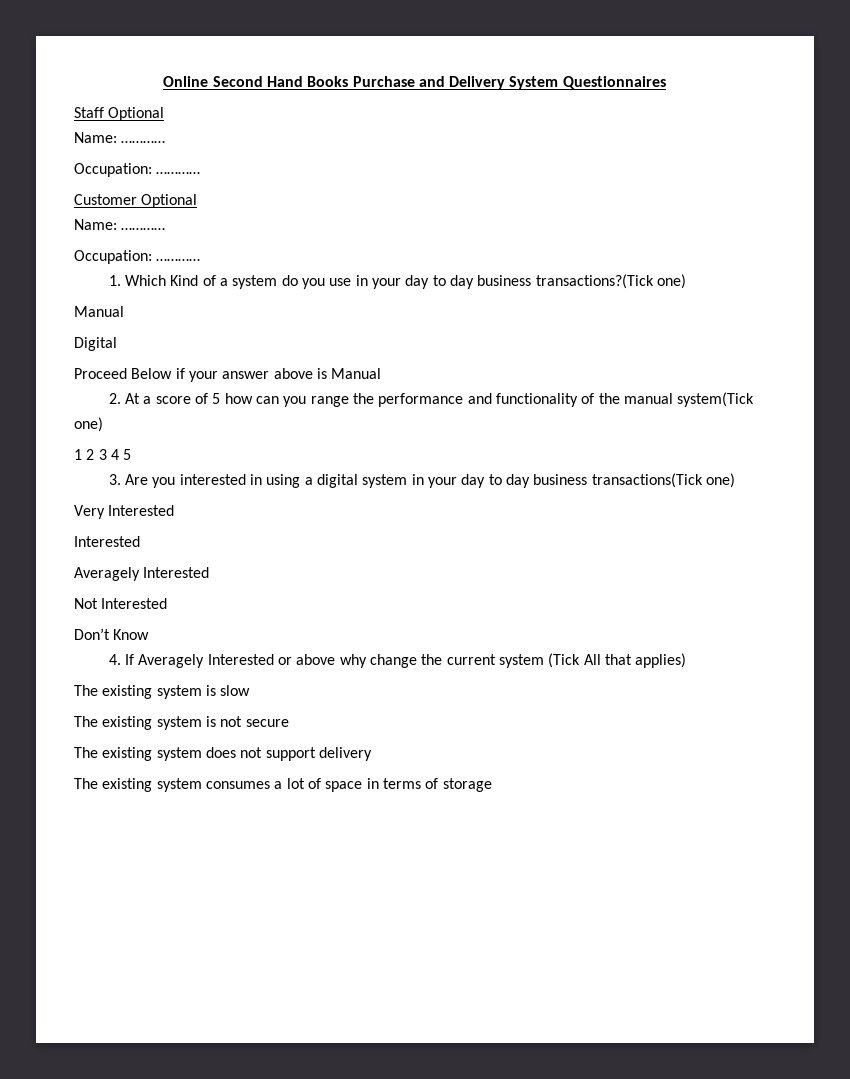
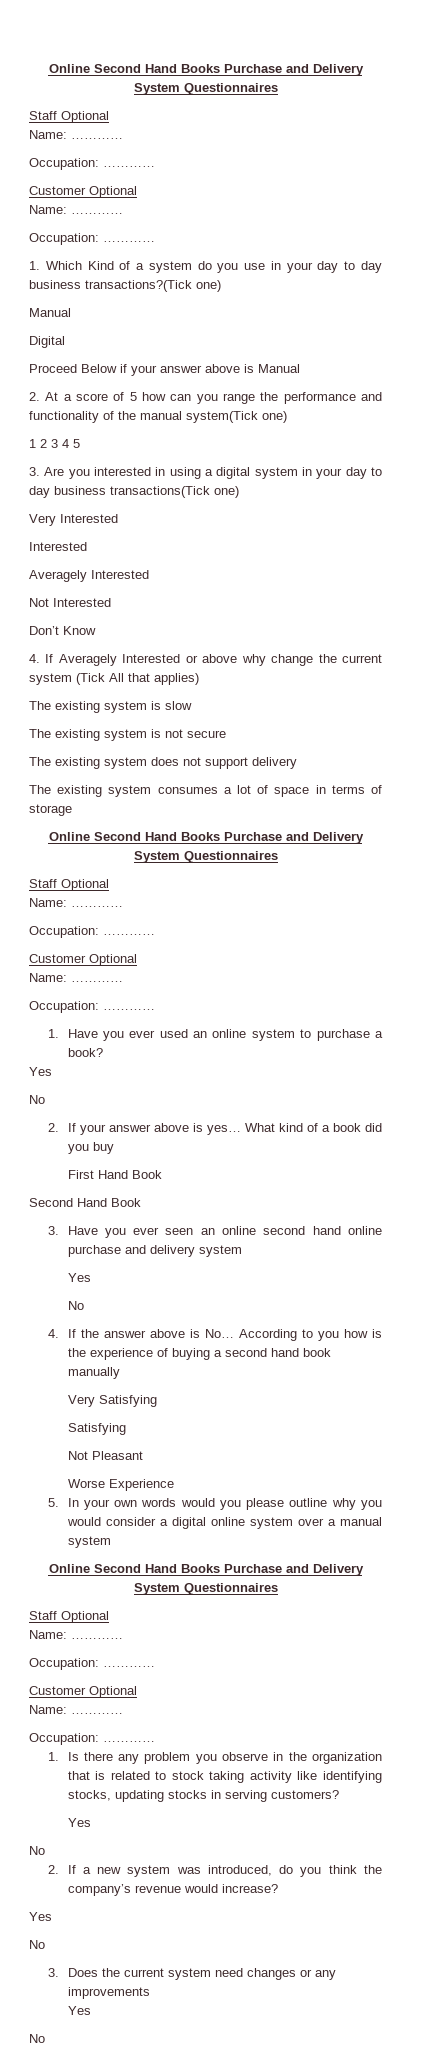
  The existing system consumes a lot of space in terms of storage
+ Online Second Hand Books Purchase and Delivery System Questionnaires
+ Staff Optional
+ Name: …………
+ Occupation: …………
+ Customer Optional
+ Name: …………
+ Occupation: …………
+ 1. Have you ever used an online system to purchase a book?
+ Yes
+ No
+ 2. If your answer above is yes… What kind of a book did you buy
+ First Hand Book
+ Second Hand Book
+ 3. Have you ever seen an online second hand online purchase and delivery system
+ Yes
+ No
+ 4. If the answer above is No… According to you how is the experience of buying a second hand book manually
+ Very Satisfying
+ Satisfying
+ Not Pleasant
+ Worse Experience
+ 5. In your own words would you please outline why you would consider a digital online system over a manual system
+ Online Second Hand Books Purchase and Delivery System Questionnaires
+ Staff Optional
+ Name: …………
+ Occupation: …………
+ Customer Optional
+ Name: …………
+ Occupation: …………
+ 1. Is there any problem you observe in the organization that is related to stock taking activity like identifying stocks, updating stocks in serving customers?
+ Yes
+ No
+ 2. If a new system was introduced, do you think the company’s revenue would increase?
+ Yes
+ No
+ 3. Does the current system need changes or any improvements
+ Yes
+ No

